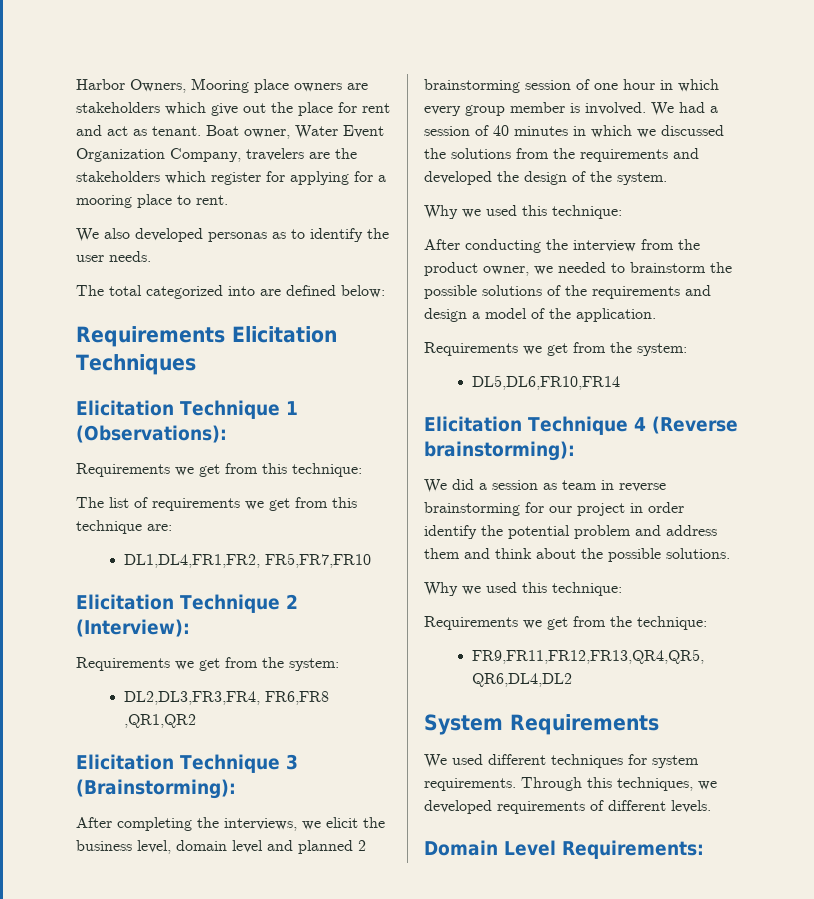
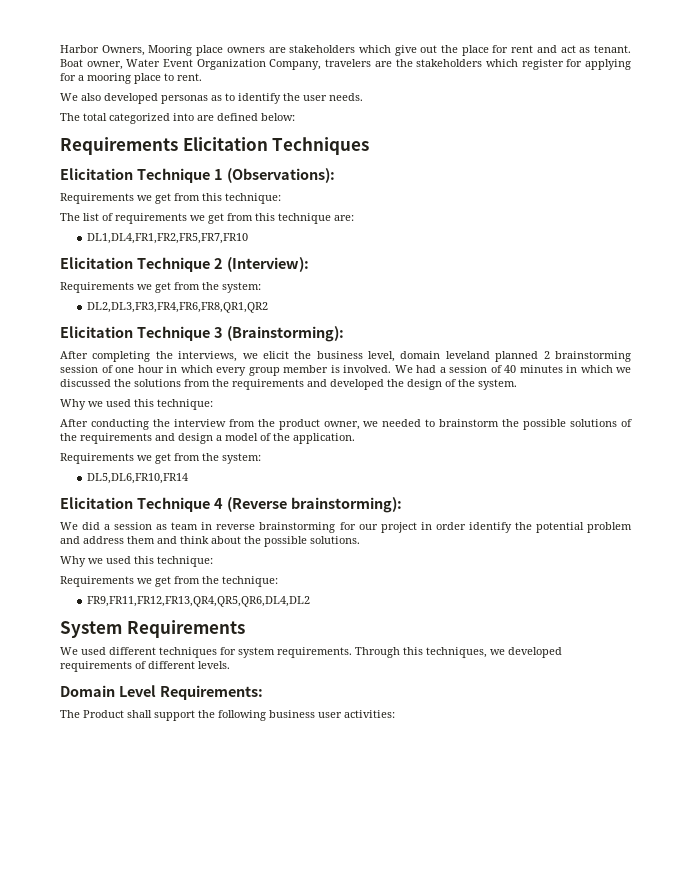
- DL1,DL4,FR1,FR2, FR5,FR7,FR10
+ DL1,DL4,FR1,FR2,FR5,FR7,FR10
- DL2,DL3,FR3,FR4, FR6,FR8 ,QR1,QR2
+ DL2,DL3,FR3,FR4,FR6,FR8,QR1,QR2
- After completing the interviews, we elicit the business level, domain level and planned 2 brainstorming session of one hour in which every group member is involved.
+ After completing the interviews, we elicit the business level, domain leveland planned 2 brainstorming session of one hour in which every group member is involved.
+ The Product shall support the following business user activities:

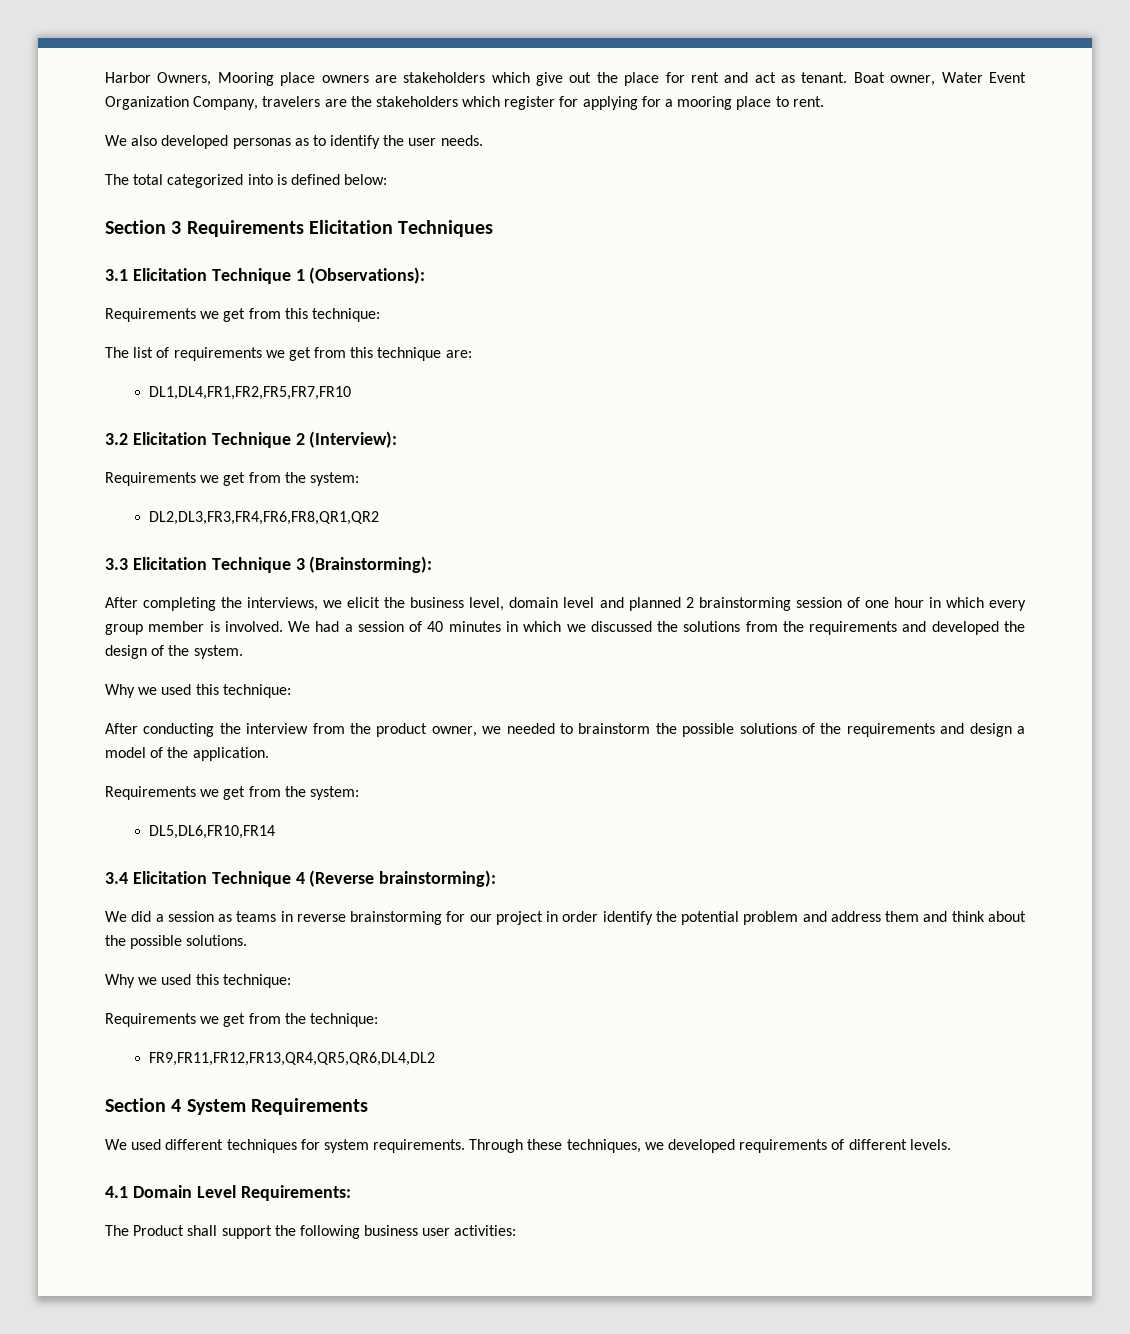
- The total categorized into are defined below:
+ The total categorized into is defined below:
- Requirements Elicitation Techniques
+ Section 3 Requirements Elicitation Techniques
- Elicitation Technique 1 (Observations):
+ 3.1 Elicitation Technique 1 (Observations):
- Elicitation Technique 2 (Interview):
+ 3.2 Elicitation Technique 2 (Interview):
- Elicitation Technique 3 (Brainstorming):
+ 3.3 Elicitation Technique 3 (Brainstorming):
- After completing the interviews, we elicit the business level, domain leveland planned 2 brainstorming session of one hour in which every group member is involved.
+ After completing the interviews, we elicit the business level, domain level and planned 2 brainstorming session of one hour in which every group member is involved.
- Elicitation Technique 4 (Reverse brainstorming):
+ 3.4 Elicitation Technique 4 (Reverse brainstorming):
- We did a session as team in reverse brainstorming for our project in order identify the potential problem and address them and think about the possible solutions.
+ We did a session as teams in reverse brainstorming for our project in order identify the potential problem and address them and think about the possible solutions.
- System Requirements
+ Section 4 System Requirements
- Through this techniques, we developed requirements of different levels.
+ Through these techniques, we developed requirements of different levels.
- Domain Level Requirements:
+ 4.1 Domain Level Requirements:

